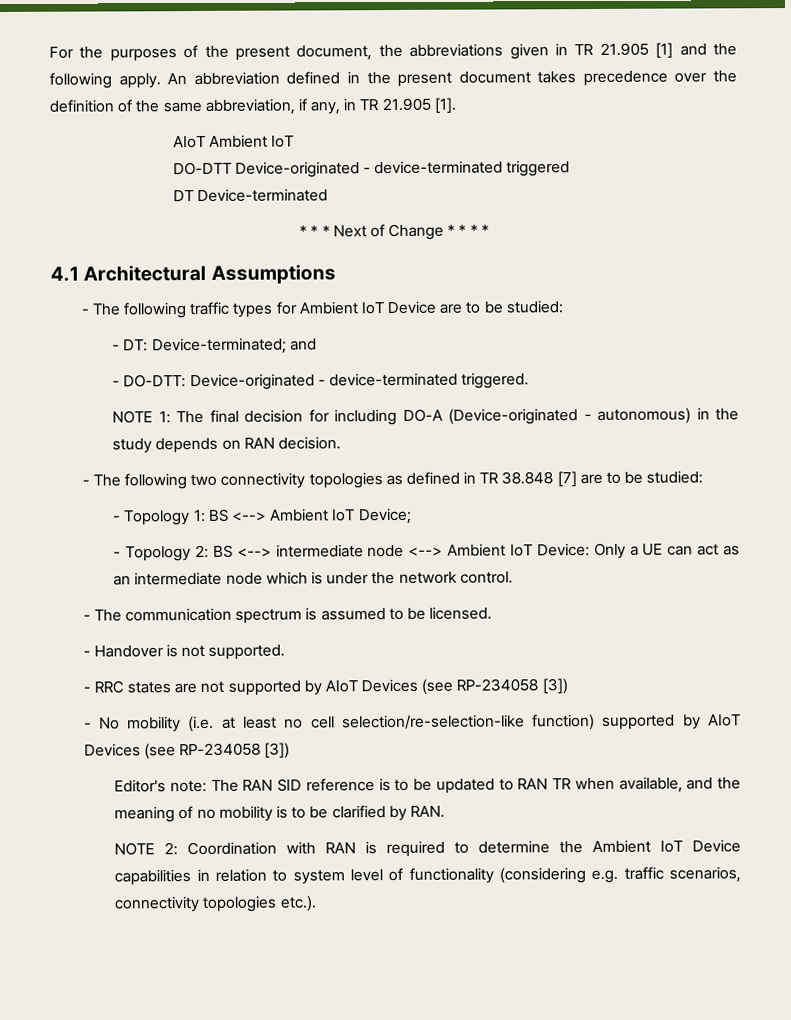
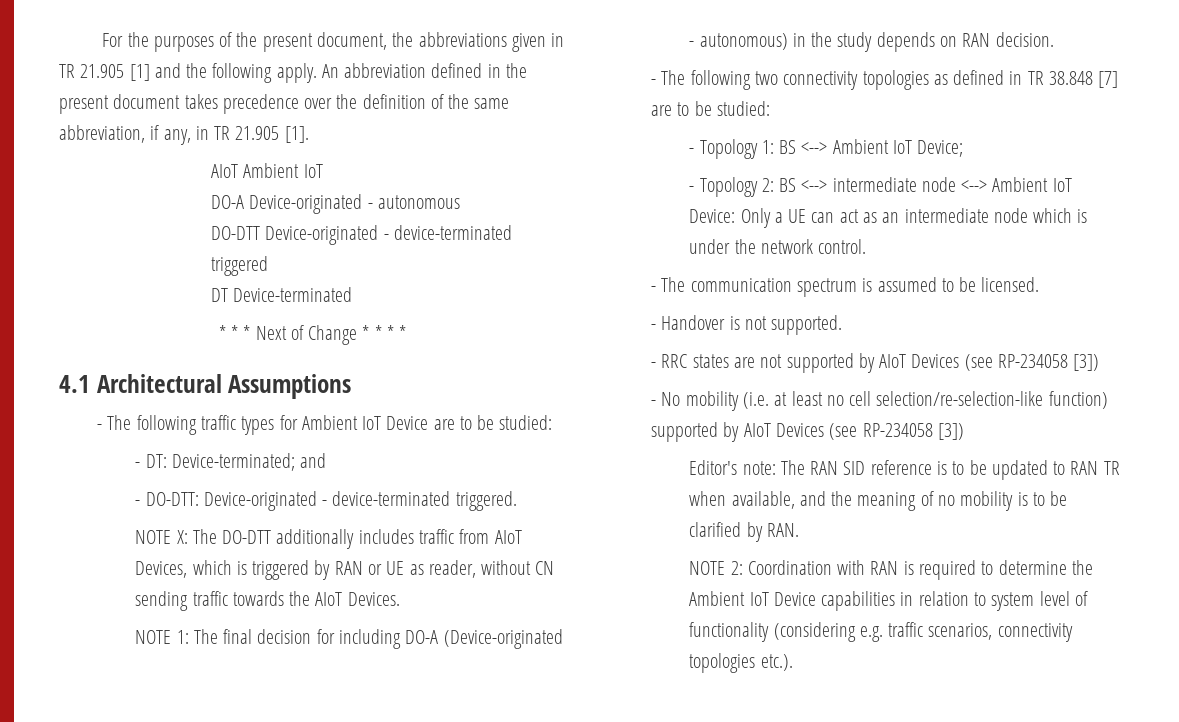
+ DO-A Device-originated - autonomous
+ NOTE X: The DO-DTT additionally includes traffic from AIoT Devices, which is triggered by RAN or UE as reader, without CN sending traffic towards the AIoT Devices.

